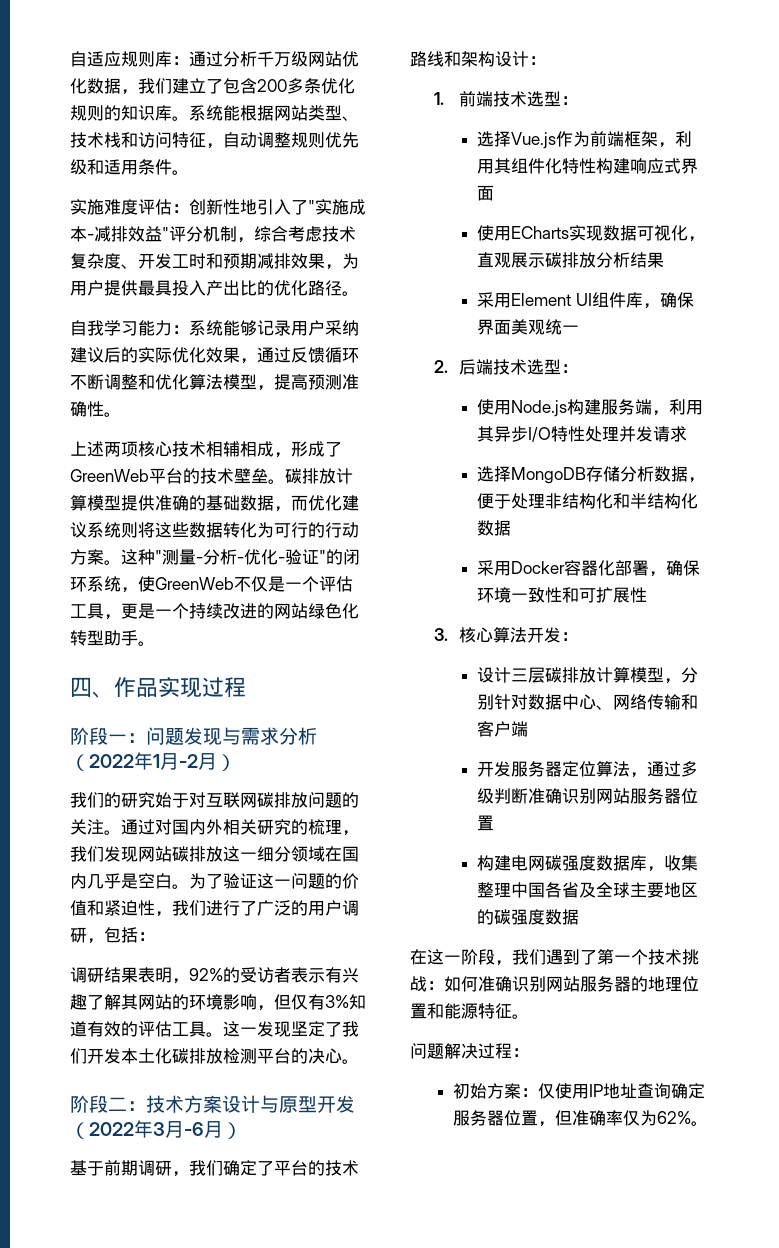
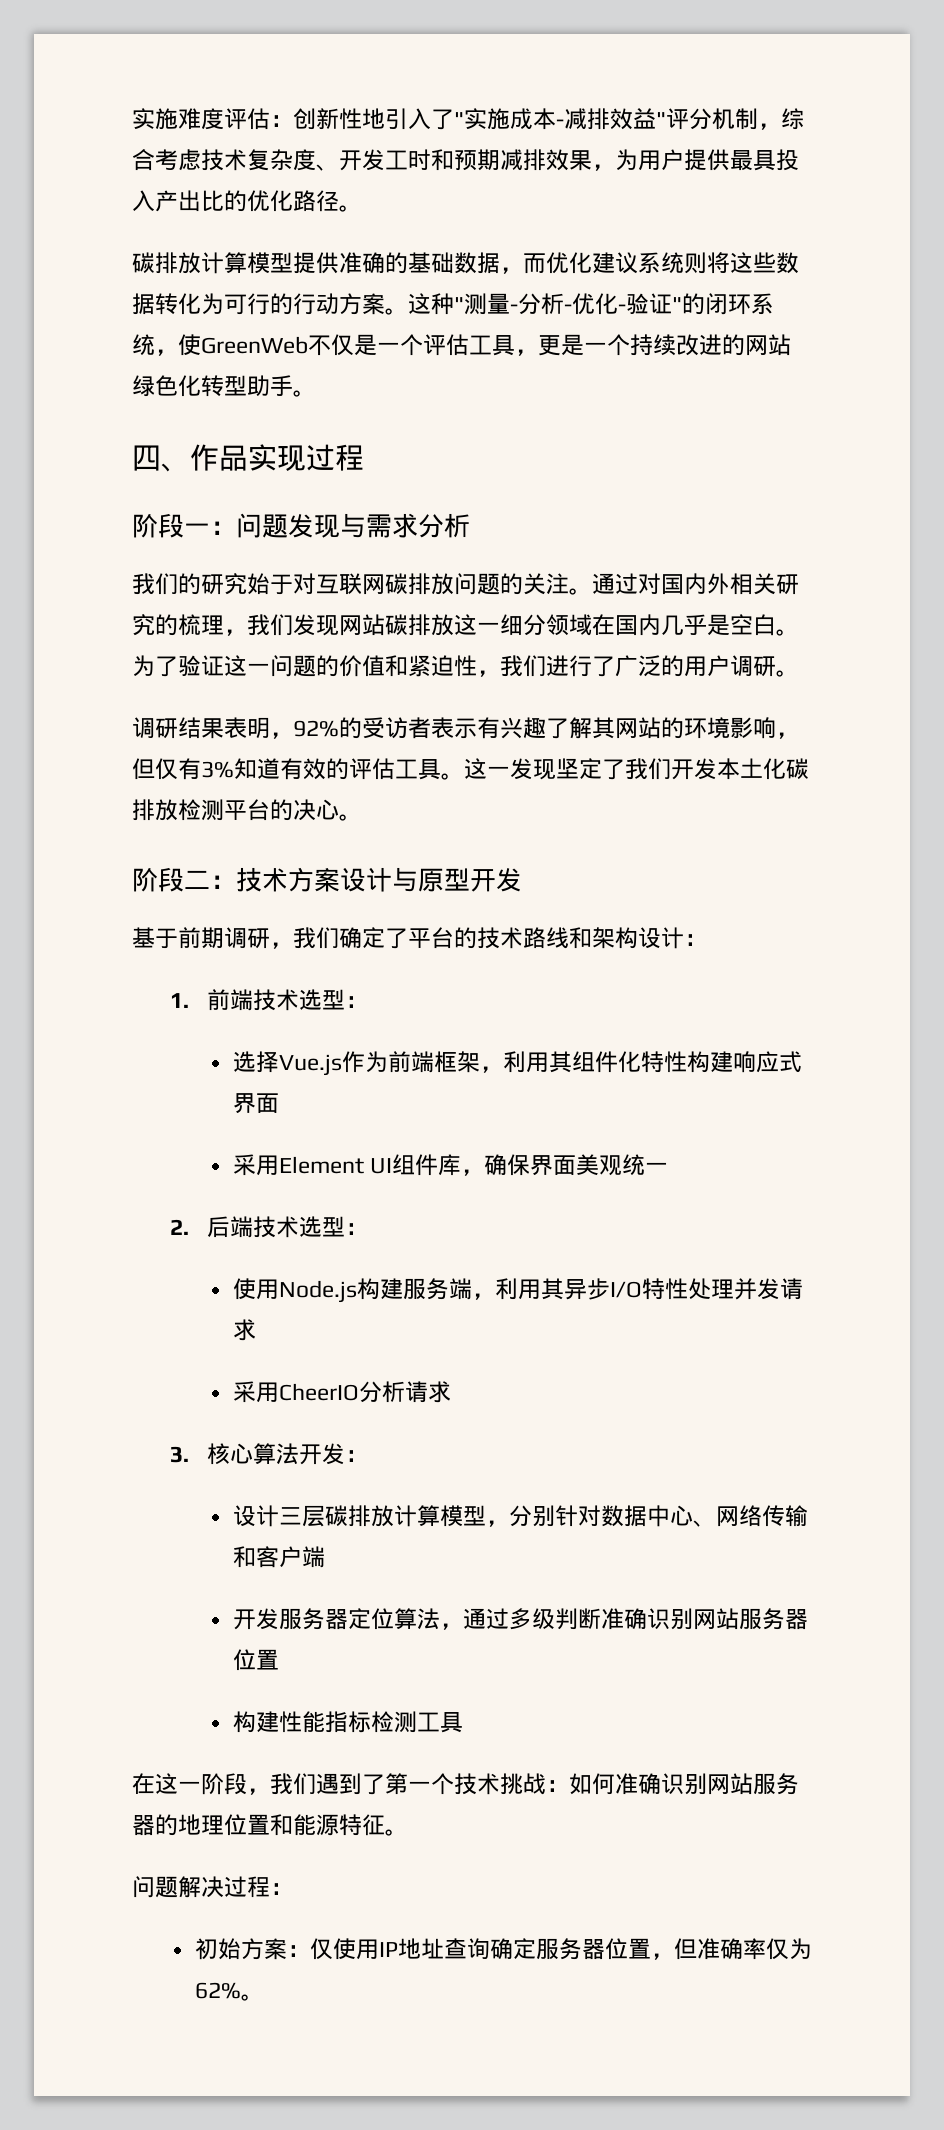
- 自适应规则库：通过分析千万级网站优化数据，我们建立了包含200多条优化规则的知识库。系统能根据网站类型、技术栈和访问特征，自动调整规则优先级和适用条件。
- 自我学习能力：系统能够记录用户采纳建议后的实际优化效果，通过反馈循环不断调整和优化算法模型，提高预测准确性。
- 上述两项核心技术相辅相成，形成了GreenWeb平台的技术壁垒。
- 阶段一：问题发现与需求分析（2022年1月-2月）
+ 阶段一：问题发现与需求分析
- 为了验证这一问题的价值和紧迫性，我们进行了广泛的用户调研，包括：
+ 为了验证这一问题的价值和紧迫性，我们进行了广泛的用户调研。
- 阶段二：技术方案设计与原型开发（2022年3月-6月）
+ 阶段二：技术方案设计与原型开发
- 使用ECharts实现数据可视化，直观展示碳排放分析结果
- 选择MongoDB存储分析数据，便于处理非结构化和半结构化数据
- 采用Docker容器化部署，确保环境一致性和可扩展性
+ 采用CheerIO分析请求
- 构建电网碳强度数据库，收集整理中国各省及全球主要地区的碳强度数据
+ 构建性能指标检测工具

